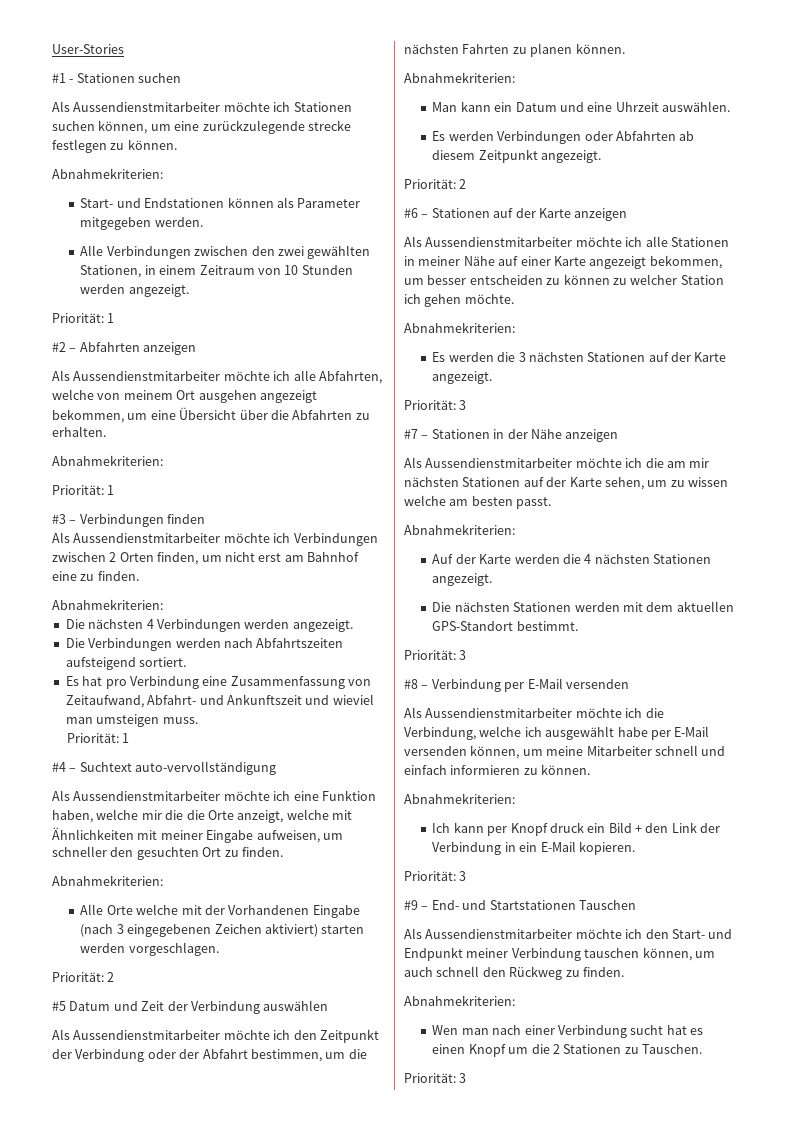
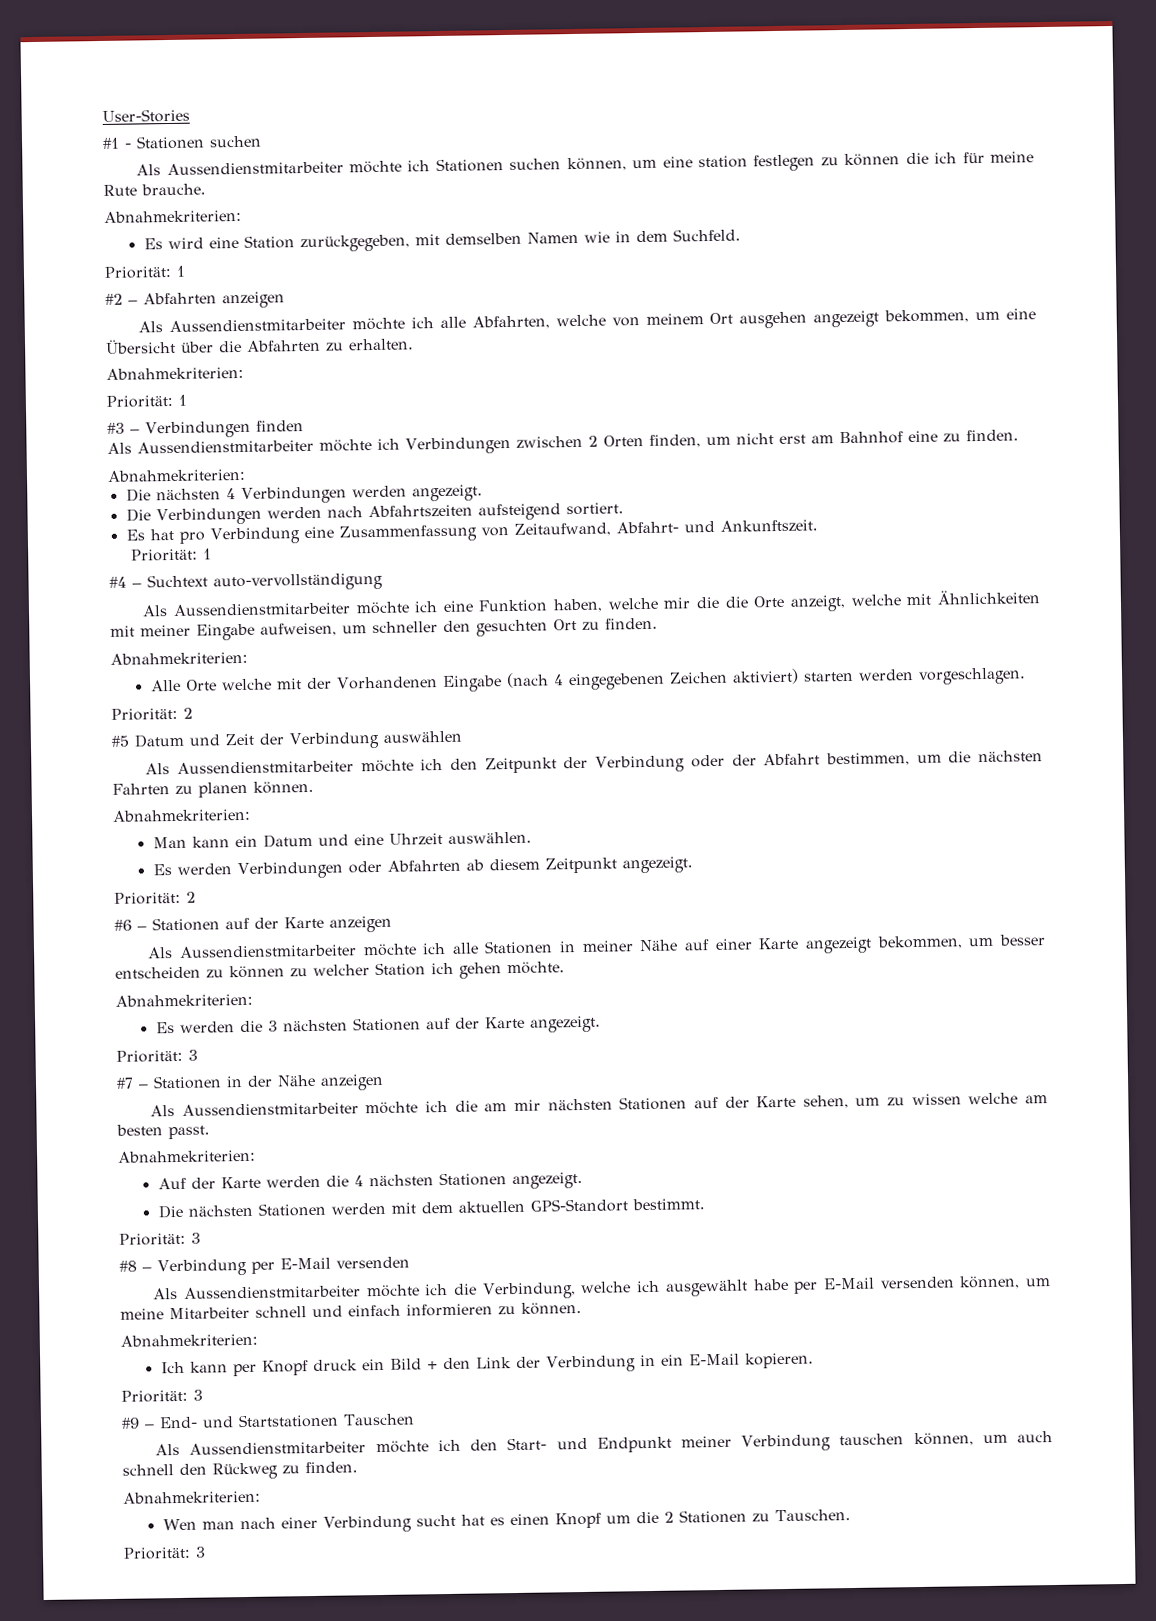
- Als Aussendienstmitarbeiter möchte ich Stationen suchen können, um eine zurückzulegende strecke festlegen zu können.
+ Als Aussendienstmitarbeiter möchte ich Stationen suchen können, um eine station festlegen zu können die ich für meine Rute brauche.
  Abnahmekriterien:
- Start- und Endstationen können als Parameter mitgegeben werden.
- Alle Verbindungen zwischen den zwei gewählten Stationen, in einem Zeitraum von 10 Stunden werden angezeigt.
+ Es wird eine Station zurückgegeben, mit demselben Namen wie in dem Suchfeld.
- Es hat pro Verbindung eine Zusammenfassung von Zeitaufwand, Abfahrt- und Ankunftszeit und wieviel man umsteigen muss.
+ Es hat pro Verbindung eine Zusammenfassung von Zeitaufwand, Abfahrt- und Ankunftszeit.
- Alle Orte welche mit der Vorhandenen Eingabe (nach 3 eingegebenen Zeichen aktiviert) starten werden vorgeschlagen.
+ Alle Orte welche mit der Vorhandenen Eingabe (nach 4 eingegebenen Zeichen aktiviert) starten werden vorgeschlagen.

